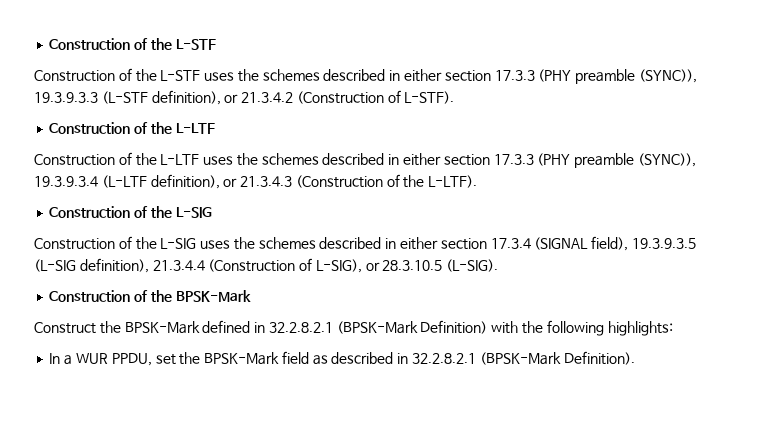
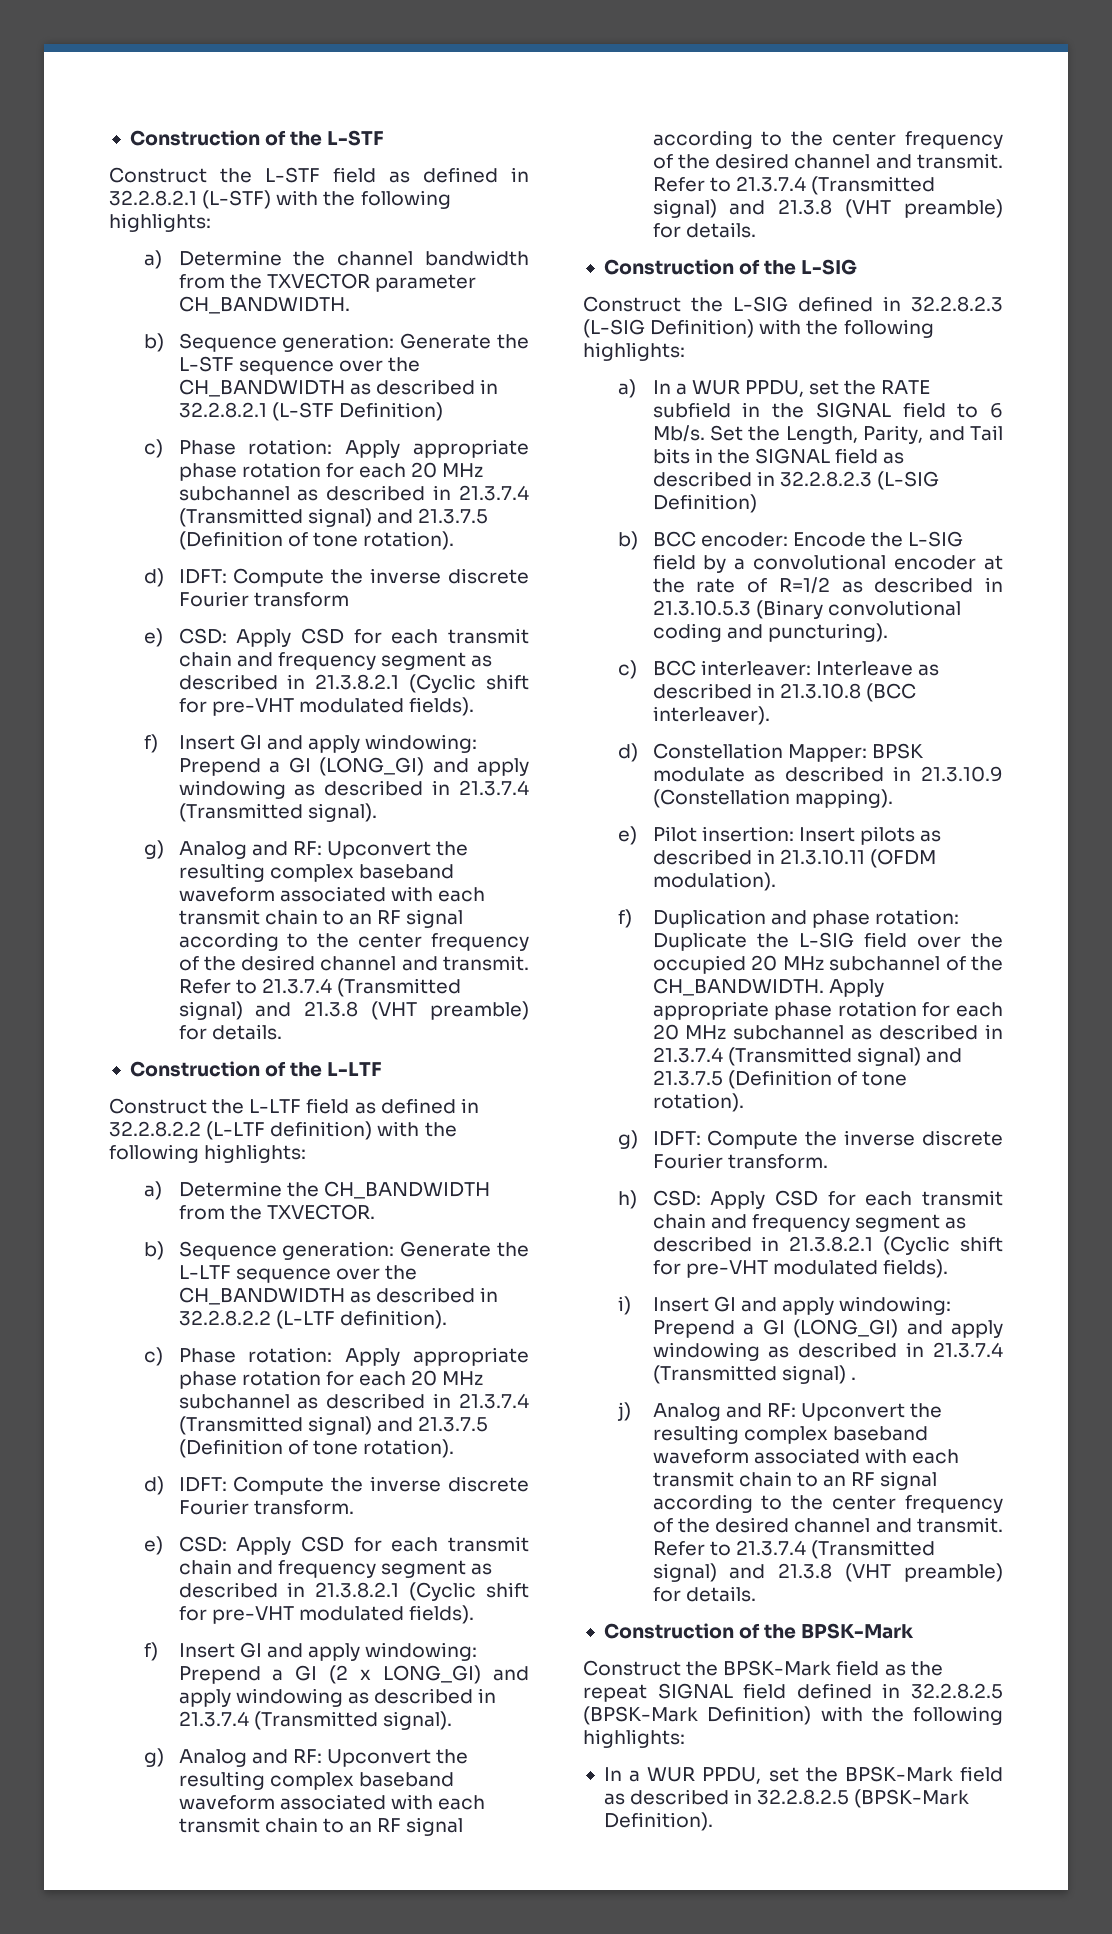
- Construction of the L-STF uses the schemes described in either section 17.3.3 (PHY preamble (SYNC)), 19.3.9.3.3 (L-STF definition), or 21.3.4.2 (Construction of L-STF).
+ Construct the L-STF field as defined in 32.2.8.2.1 (L-STF) with the following highlights:
+ a) Determine the channel bandwidth from the TXVECTOR parameter CH_BANDWIDTH.
+ b) Sequence generation: Generate the L-STF sequence over the CH_BANDWIDTH as described in 32.2.8.2.1 (L-STF Definition)
+ c) Phase rotation: Apply appropriate phase rotation for each 20 MHz subchannel as described in 21.3.7.4 (Transmitted signal) and 21.3.7.5 (Definition of tone rotation).
+ d) IDFT: Compute the inverse discrete Fourier transform
+ e) CSD: Apply CSD for each transmit chain and frequency segment as described in 21.3.8.2.1 (Cyclic shift for pre-VHT modulated fields).
+ f) Insert GI and apply windowing: Prepend a GI (LONG_GI) and apply windowing as described in 21.3.7.4 (Transmitted signal).
+ g) Analog and RF: Upconvert the resulting complex baseband waveform associated with each transmit chain to an RF signal according to the center frequency of the desired channel and transmit. Refer to 21.3.7.4 (Transmitted signal) and 21.3.8 (VHT preamble) for details.
  Construction of the L-LTF
- Construction of the L-LTF uses the schemes described in either section 17.3.3 (PHY preamble (SYNC)), 19.3.9.3.4 (L-LTF definition), or 21.3.4.3 (Construction of the L-LTF).
+ Construct the L-LTF field as defined in 32.2.8.2.2 (L-LTF definition) with the following highlights:
+ a) Determine the CH_BANDWIDTH from the TXVECTOR.
+ b) Sequence generation: Generate the L-LTF sequence over the CH_BANDWIDTH as described in 32.2.8.2.2 (L-LTF definition).
+ c) Phase rotation: Apply appropriate phase rotation for each 20 MHz subchannel as described in 21.3.7.4 (Transmitted signal) and 21.3.7.5 (Definition of tone rotation).
+ d) IDFT: Compute the inverse discrete Fourier transform.
+ e) CSD: Apply CSD for each transmit chain and frequency segment as described in 21.3.8.2.1 (Cyclic shift for pre-VHT modulated fields).
+ f) Insert GI and apply windowing: Prepend a GI (2 x LONG_GI) and apply windowing as described in 21.3.7.4 (Transmitted signal).
+ g) Analog and RF: Upconvert the resulting complex baseband waveform associated with each transmit chain to an RF signal according to the center frequency of the desired channel and transmit. Refer to 21.3.7.4 (Transmitted signal) and 21.3.8 (VHT preamble) for details.
  Construction of the L-SIG
- Construction of the L-SIG uses the schemes described in either section 17.3.4 (SIGNAL field), 19.3.9.3.5 (L-SIG definition), 21.3.4.4 (Construction of L-SIG), or 28.3.10.5 (L-SIG).
+ Construct the L-SIG defined in 32.2.8.2.3 (L-SIG Definition) with the following highlights:
+ a) In a WUR PPDU, set the RATE subfield in the SIGNAL field to 6 Mb/s. Set the Length, Parity, and Tail bits in the SIGNAL field as described in 32.2.8.2.3 (L-SIG Definition)
+ b) BCC encoder: Encode the L-SIG field by a convolutional encoder at the rate of R=1/2 as described in 21.3.10.5.3 (Binary convolutional coding and puncturing).
+ c) BCC interleaver: Interleave as described in 21.3.10.8 (BCC interleaver).
+ d) Constellation Mapper: BPSK modulate as described in 21.3.10.9 (Constellation mapping).
+ e) Pilot insertion: Insert pilots as described in 21.3.10.11 (OFDM modulation).
+ f) Duplication and phase rotation: Duplicate the L-SIG field over the occupied 20 MHz subchannel of the CH_BANDWIDTH. Apply appropriate phase rotation for each 20 MHz subchannel as described in 21.3.7.4 (Transmitted signal) and 21.3.7.5 (Definition of tone rotation).
+ g) IDFT: Compute the inverse discrete Fourier transform.
+ h) CSD: Apply CSD for each transmit chain and frequency segment as described in 21.3.8.2.1 (Cyclic shift for pre-VHT modulated fields).
+ i) Insert GI and apply windowing: Prepend a GI (LONG_GI) and apply windowing as described in 21.3.7.4 (Transmitted signal) .
+ j) Analog and RF: Upconvert the resulting complex baseband waveform associated with each transmit chain to an RF signal according to the center frequency of the desired channel and transmit. Refer to 21.3.7.4 (Transmitted signal) and 21.3.8 (VHT preamble) for details.
- Construct the BPSK-Mark defined in 32.2.8.2.1 (BPSK-Mark Definition) with the following highlights:
+ Construct the BPSK-Mark field as the repeat SIGNAL field defined in 32.2.8.2.5 (BPSK-Mark Definition) with the following highlights:
- In a WUR PPDU, set the BPSK-Mark field as described in 32.2.8.2.1 (BPSK-Mark Definition).
+ In a WUR PPDU, set the BPSK-Mark field as described in 32.2.8.2.5 (BPSK-Mark Definition).

